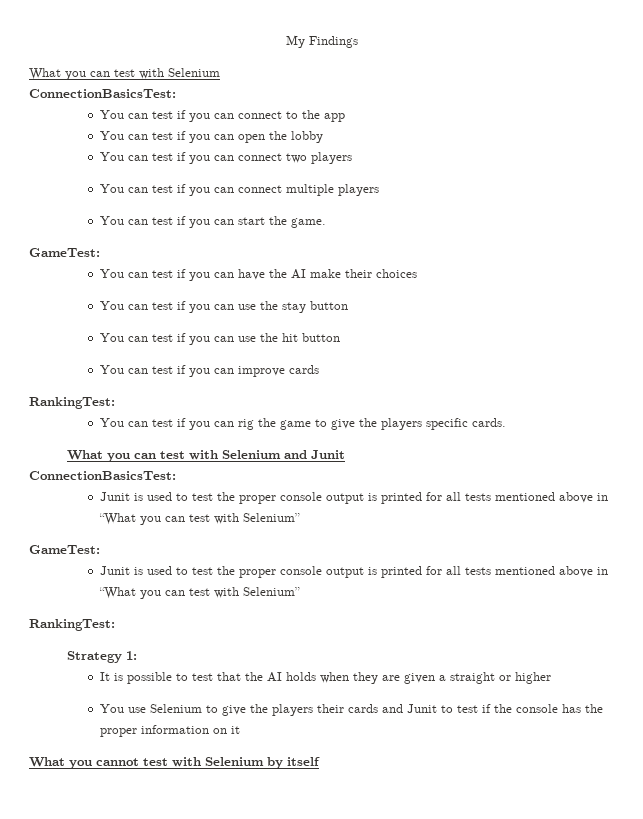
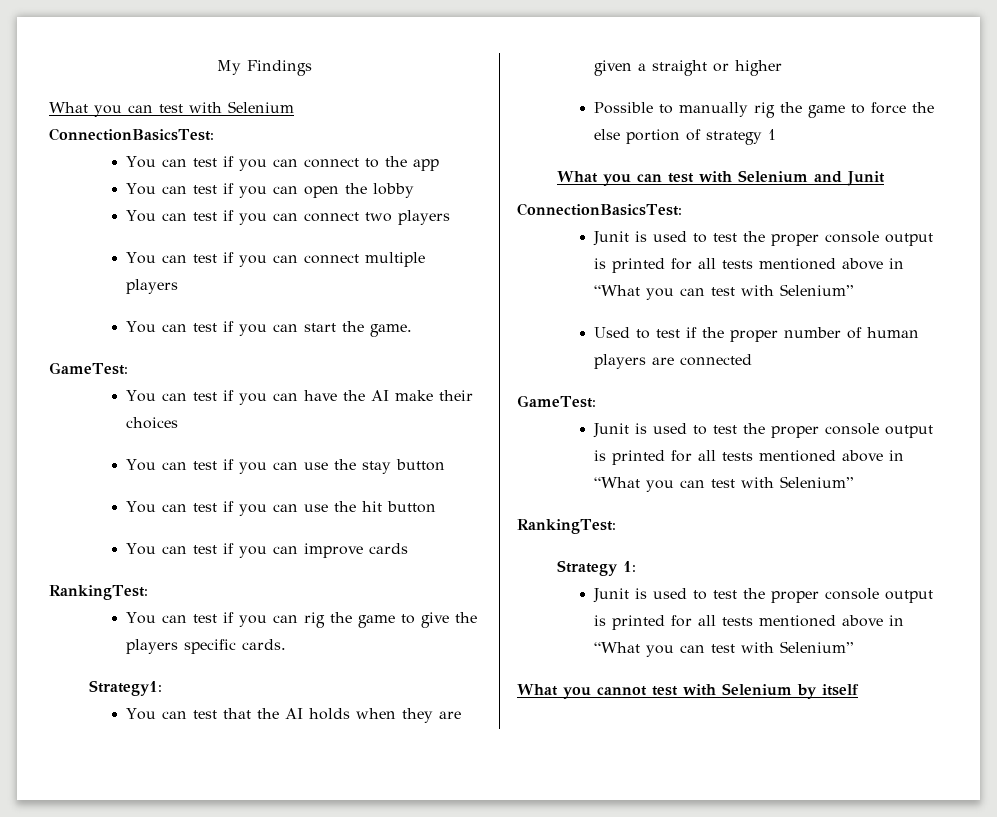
+ Strategy1:
+ You can test that the AI holds when they are given a straight or higher
+ Possible to manually rig the game to force the else portion of strategy 1
+ Used to test if the proper number of human players are connected
  Strategy 1:
- It is possible to test that the AI holds when they are given a straight or higher
- You use Selenium to give the players their cards and Junit to test if the console has the proper information on it
+ Junit is used to test the proper console output is printed for all tests mentioned above in “What you can test with Selenium”

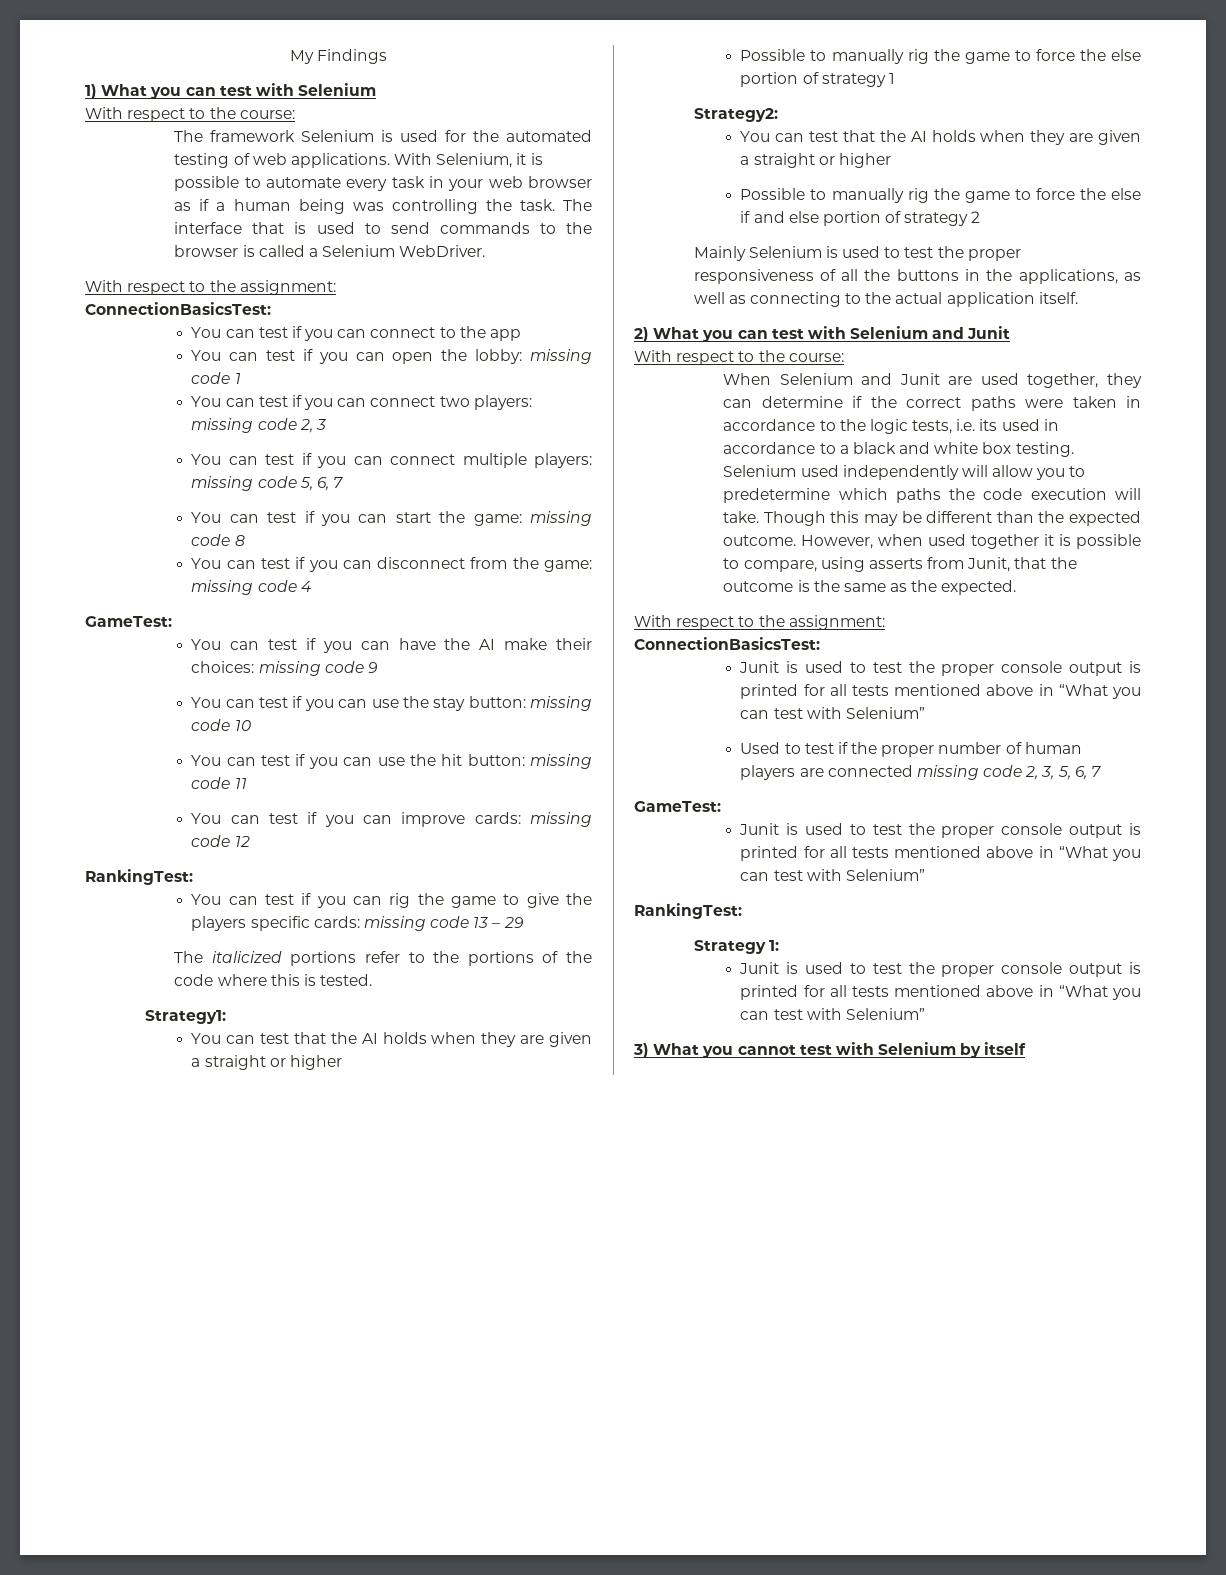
  My Findings
- What you can test with Selenium
+ 1) What you can test with Selenium
+ With respect to the course:
+ The framework Selenium is used for the automated testing of web applications. With Selenium, it is possible to automate every task in your web browser as if a human being was controlling the task. The interface that is used to send commands to the browser is called a Selenium WebDriver.
+ With respect to the assignment:
- You can test if you can open the lobby
+ You can test if you can open the lobby: missing code 1
- You can test if you can connect two players
+ You can test if you can connect two players: missing code 2, 3
- You can test if you can connect multiple players
+ You can test if you can connect multiple players: missing code 5, 6, 7
- You can test if you can start the game.
+ You can test if you can start the game: missing code 8
+ You can test if you can disconnect from the game: missing code 4
- You can test if you can have the AI make their choices
+ You can test if you can have the AI make their choices: missing code 9
- You can test if you can use the stay button
+ You can test if you can use the stay button: missing code 10
- You can test if you can use the hit button
+ You can test if you can use the hit button: missing code 11
- You can test if you can improve cards
+ You can test if you can improve cards: missing code 12
- You can test if you can rig the game to give the players specific cards.
+ You can test if you can rig the game to give the players specific cards: missing code 13 – 29
+ The italicized portions refer to the portions of the code where this is tested.
- What you can test with Selenium and Junit
+ Strategy2:
+ You can test that the AI holds when they are given a straight or higher
+ Possible to manually rig the game to force the else if and else portion of strategy 2
+ Mainly Selenium is used to test the proper responsiveness of all the buttons in the applications, as well as connecting to the actual application itself.
+ 2) What you can test with Selenium and Junit
+ With respect to the course:
+ When Selenium and Junit are used together, they can determine if the correct paths were taken in accordance to the logic tests, i.e. its used in accordance to a black and white box testing. Selenium used independently will allow you to predetermine which paths the code execution will take. Though this may be different than the expected outcome. However, when used together it is possible to compare, using asserts from Junit, that the outcome is the same as the expected.
+ With respect to the assignment:
- Used to test if the proper number of human players are connected
+ Used to test if the proper number of human players are connected missing code 2, 3, 5, 6, 7
- What you cannot test with Selenium by itself
+ 3) What you cannot test with Selenium by itself

